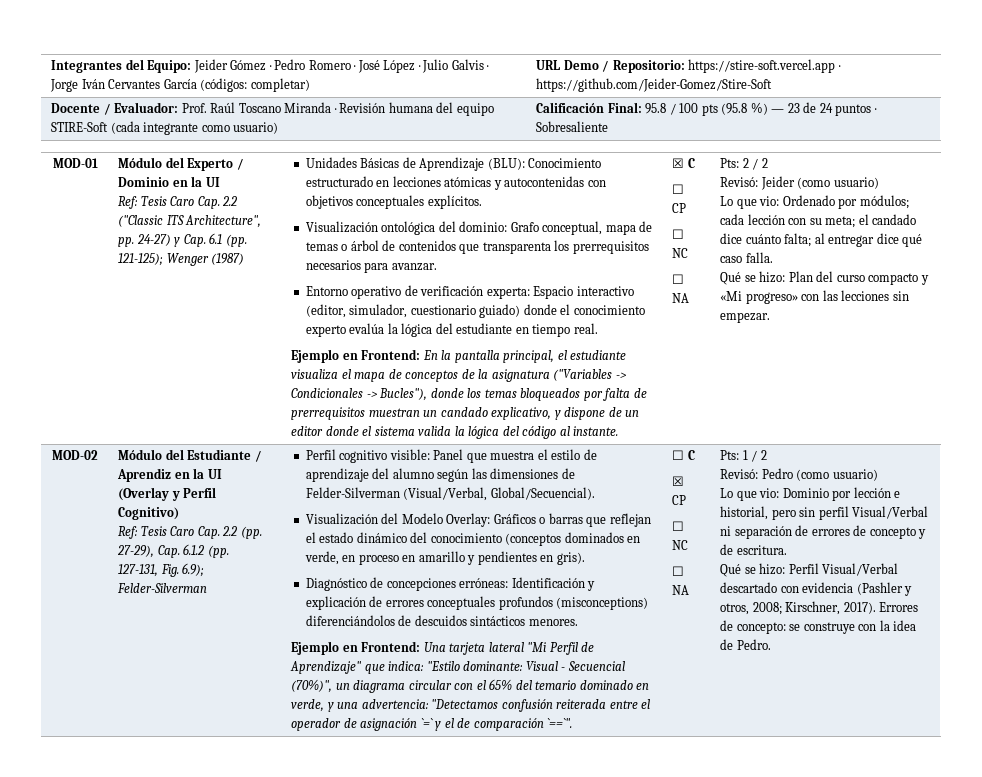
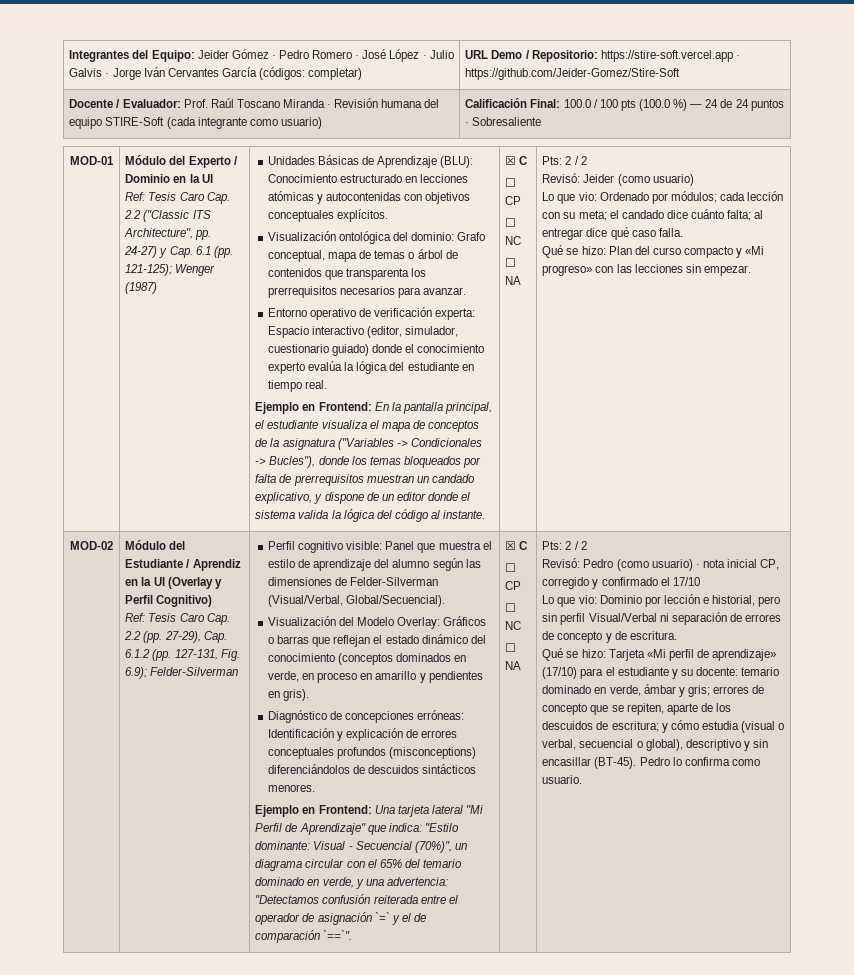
- Docente / Evaluador: Prof. Raúl Toscano Miranda · Revisión humana del equipo STIRE-Soft (cada integrante como usuario) | Calificación Final: 95.8 / 100 pts (95.8 %) — 23 de 24 puntos · Sobresaliente
+ Docente / Evaluador: Prof. Raúl Toscano Miranda · Revisión humana del equipo STIRE-Soft (cada integrante como usuario) | Calificación Final: 100.0 / 100 pts (100.0 %) — 24 de 24 puntos · Sobresaliente
- Ejemplo en Frontend: Una tarjeta lateral "Mi Perfil de Aprendizaje" que indica: "Estilo dominante: Visual - Secuencial (70%)", un diagrama circular con el 65% del temario dominado en verde, y una advertencia: "Detectamos confusión reiterada entre el operador de asignación `=` y el de comparación `==`". | ☐ C
- ☒ CP
+ Ejemplo en Frontend: Una tarjeta lateral "Mi Perfil de Aprendizaje" que indica: "Estilo dominante: Visual - Secuencial (70%)", un diagrama circular con el 65% del temario dominado en verde, y una advertencia: "Detectamos confusión reiterada entre el operador de asignación `=` y el de comparación `==`". | ☒ C
+ ☐ CP
  ☐ NC
- ☐ NA | Pts: 1 / 2
+ ☐ NA | Pts: 2 / 2
- Revisó: Pedro (como usuario)
+ Revisó: Pedro (como usuario) · nota inicial CP, corregido y confirmado el 17/10
- Qué se hizo: Perfil Visual/Verbal descartado con evidencia (Pashler y otros, 2008; Kirschner, 2017). Errores de concepto: se construye con la idea de Pedro.
+ Qué se hizo: Tarjeta «Mi perfil de aprendizaje» (17/10) para el estudiante y su docente: temario dominado en verde, ámbar y gris; errores de concepto que se repiten, aparte de los descuidos de escritura; y cómo estudia (visual o verbal, secuencial o global), descriptivo y sin encasillar (BT-45). Pedro lo confirma como usuario.

